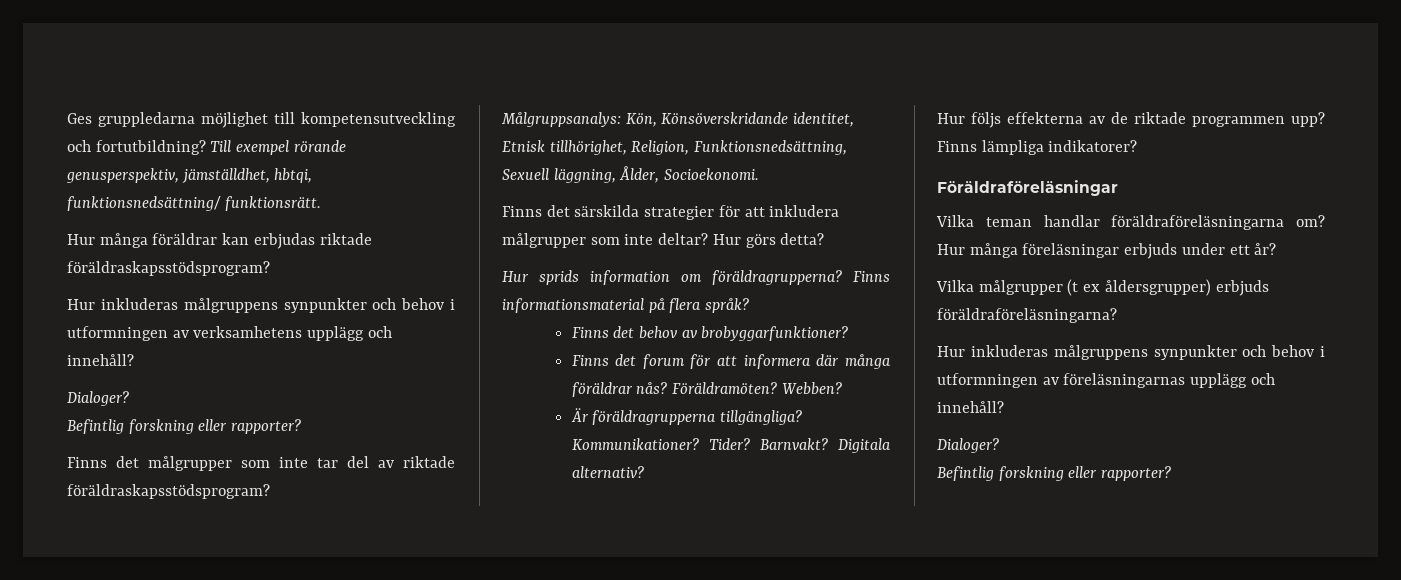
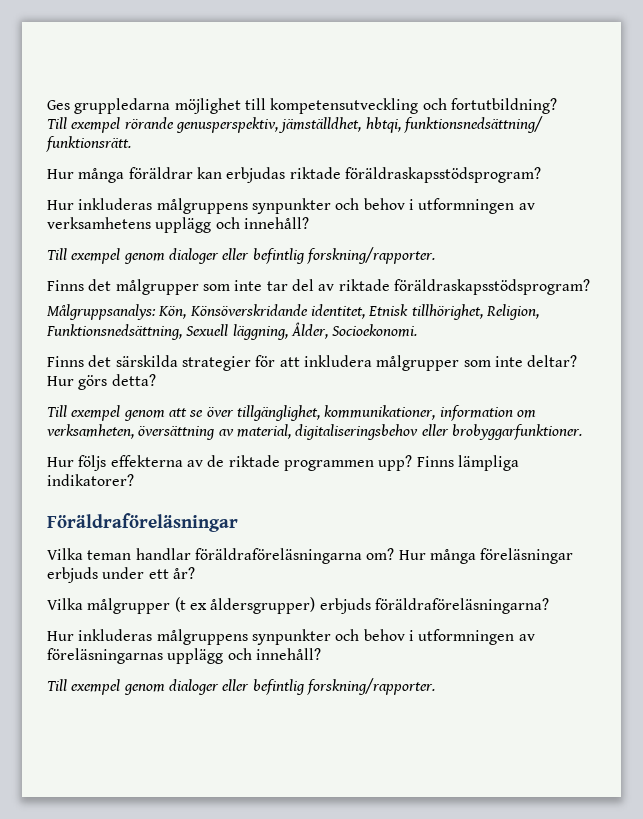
- Ges gruppledarna möjlighet till kompetensutveckling och fortutbildning? Till exempel rörande genusperspektiv, jämställdhet, hbtqi, funktionsnedsättning/ funktionsrätt.
+ Ges gruppledarna möjlighet till kompetensutveckling och fortutbildning?
+ Till exempel rörande genusperspektiv, jämställdhet, hbtqi, funktionsnedsättning/ funktionsrätt.
  Hur inkluderas målgruppens synpunkter och behov i utformningen av verksamhetens upplägg och innehåll?
- Dialoger?
- Befintlig forskning eller rapporter?
+ Till exempel genom dialoger eller befintlig forskning/rapporter.
- Hur sprids information om föräldragrupperna? Finns informationsmaterial på flera språk?
- Finns det behov av brobyggarfunktioner?
- Finns det forum för att informera där många föräldrar nås? Föräldramöten? Webben?
- Är föräldragrupperna tillgängliga? Kommunikationer? Tider? Barnvakt? Digitala alternativ?
+ Till exempel genom att se över tillgänglighet, kommunikationer, information om verksamheten, översättning av material, digitaliseringsbehov eller brobyggarfunktioner.
  Hur inkluderas målgruppens synpunkter och behov i utformningen av föreläsningarnas upplägg och innehåll?
- Dialoger?
- Befintlig forskning eller rapporter?
+ Till exempel genom dialoger eller befintlig forskning/rapporter.

